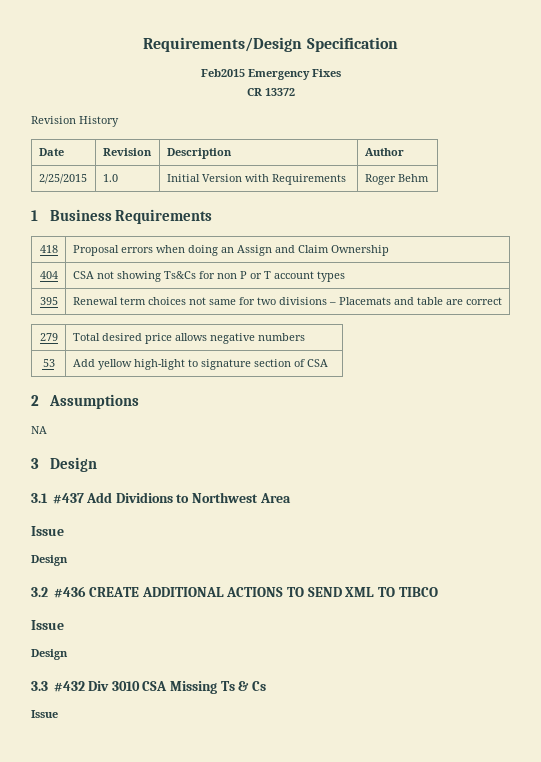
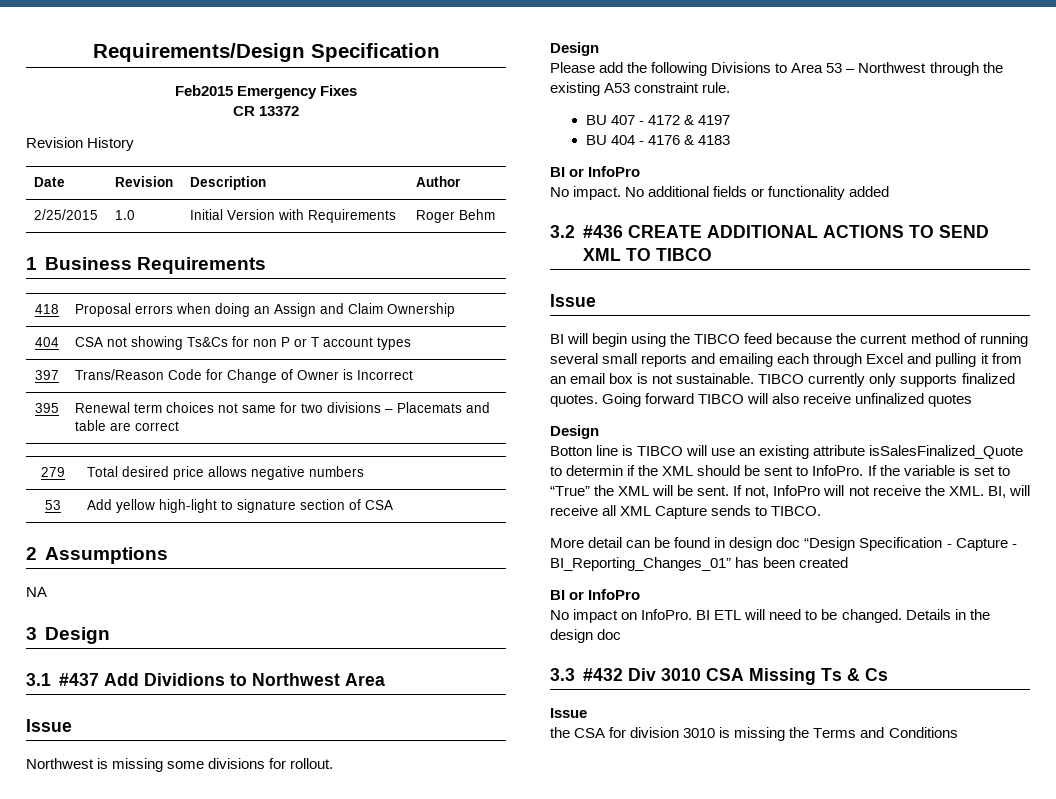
+ 397 | Trans/Reason Code for Change of Owner is Incorrect
  3.1 #437 Add Dividions to Northwest Area
  Issue
+ Northwest is missing some divisions for rollout.
  Design
+ Please add the following Divisions to Area 53 – Northwest through the existing A53 constraint rule.
+ BU 407 - 4172 & 4197
+ BU 404 - 4176 & 4183
+ BI or InfoPro
+ No impact. No additional fields or functionality added
  3.2 #436 CREATE ADDITIONAL ACTIONS TO SEND XML TO TIBCO
  Issue
+ BI will begin using the TIBCO feed because the current method of running several small reports and emailing each through Excel and pulling it from an email box is not sustainable. TIBCO currently only supports finalized quotes. Going forward TIBCO will also receive unfinalized quotes
  Design
+ Botton line is TIBCO will use an existing attribute isSalesFinalized_Quote to determin if the XML should be sent to InfoPro. If the variable is set to “True” the XML will be sent. If not, InfoPro will not receive the XML. BI, will receive all XML Capture sends to TIBCO.
+ More detail can be found in design doc “Design Specification - Capture - BI_Reporting_Changes_01” has been created
+ BI or InfoPro
+ No impact on InfoPro. BI ETL will need to be changed. Details in the design doc
+ the CSA for division 3010 is missing the Terms and Conditions

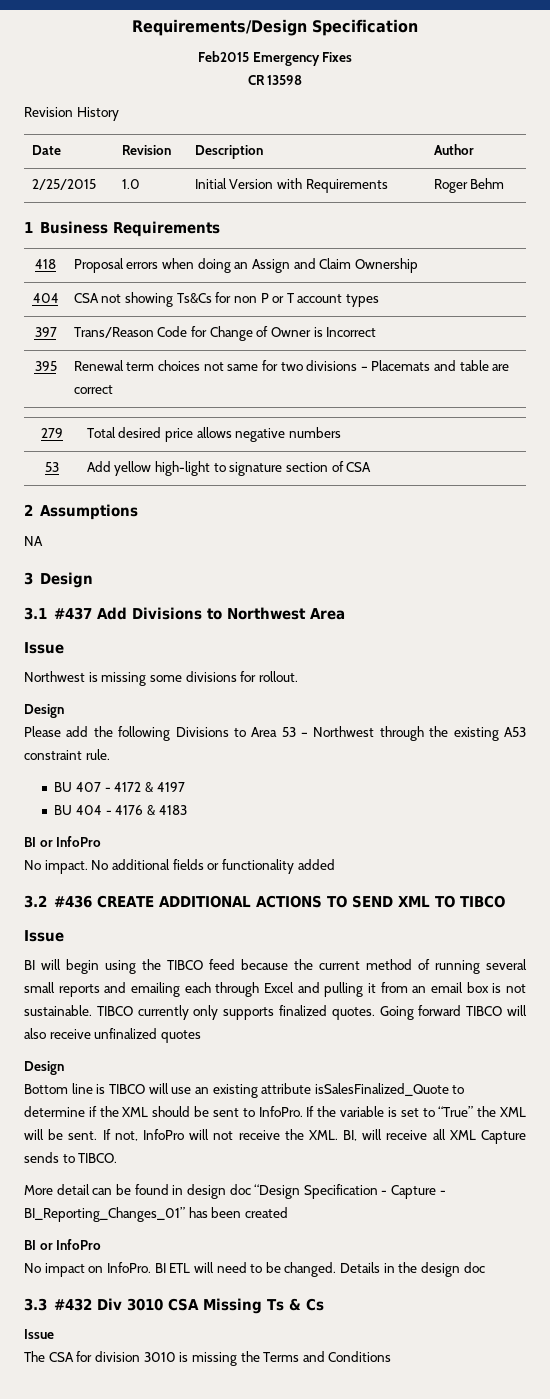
- CR 13372
+ CR 13598
- 3.1 #437 Add Dividions to Northwest Area
+ 3.1 #437 Add Divisions to Northwest Area
- Botton line is TIBCO will use an existing attribute isSalesFinalized_Quote to determin if the XML should be sent to InfoPro.
+ Bottom line is TIBCO will use an existing attribute isSalesFinalized_Quote to determine if the XML should be sent to InfoPro.
- the CSA for division 3010 is missing the Terms and Conditions
+ The CSA for division 3010 is missing the Terms and Conditions

